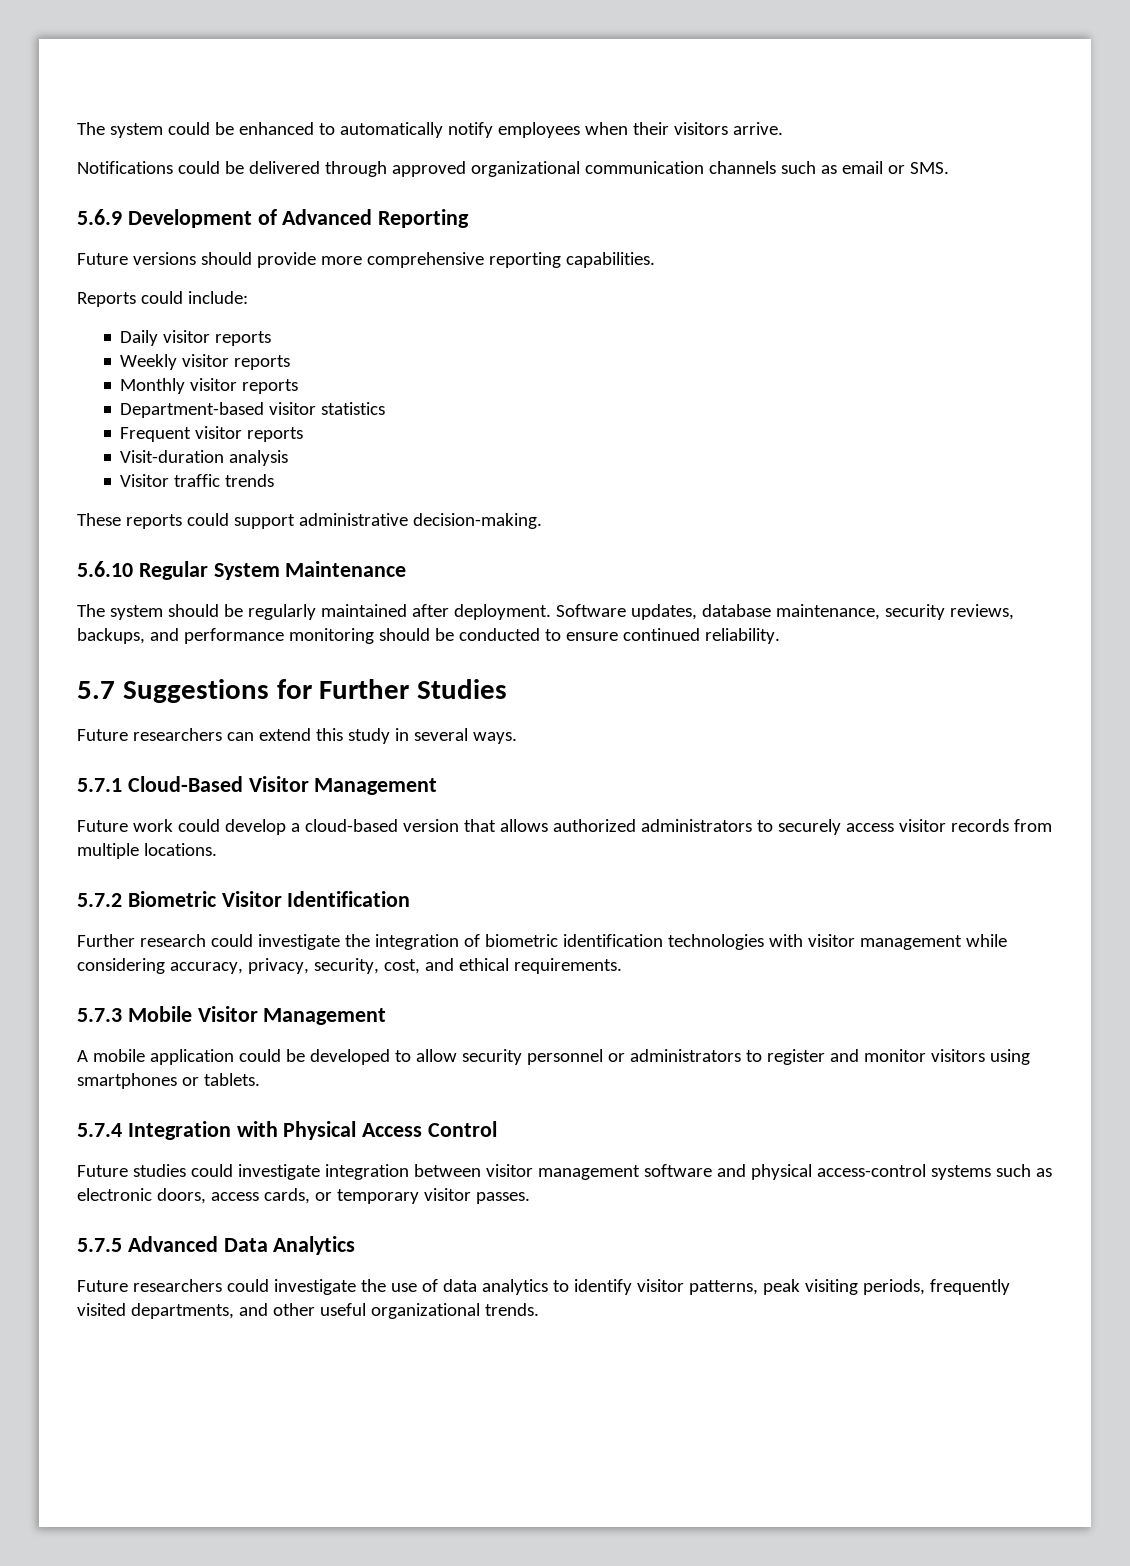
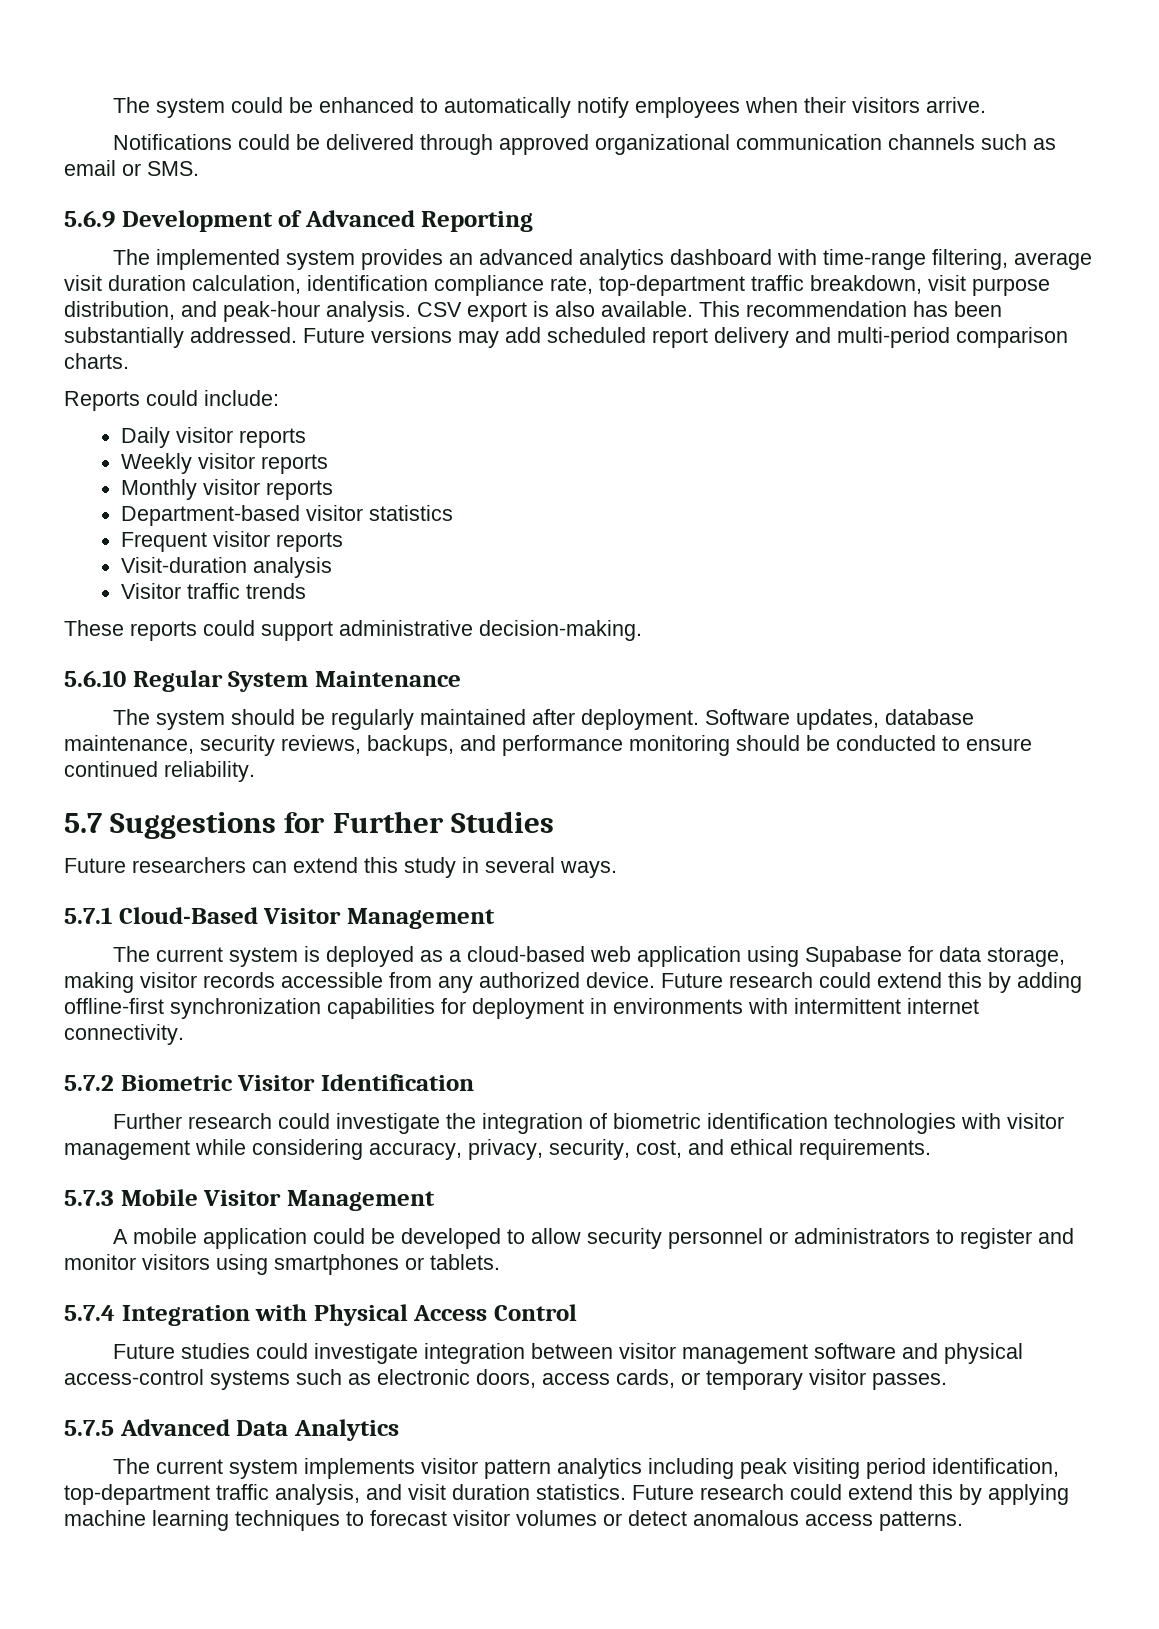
- Future versions should provide more comprehensive reporting capabilities.
+ The implemented system provides an advanced analytics dashboard with time-range filtering, average visit duration calculation, identification compliance rate, top-department traffic breakdown, visit purpose distribution, and peak-hour analysis. CSV export is also available. This recommendation has been substantially addressed. Future versions may add scheduled report delivery and multi-period comparison charts.
- Future work could develop a cloud-based version that allows authorized administrators to securely access visitor records from multiple locations.
+ The current system is deployed as a cloud-based web application using Supabase for data storage, making visitor records accessible from any authorized device. Future research could extend this by adding offline-first synchronization capabilities for deployment in environments with intermittent internet connectivity.
- Future researchers could investigate the use of data analytics to identify visitor patterns, peak visiting periods, frequently visited departments, and other useful organizational trends.
+ The current system implements visitor pattern analytics including peak visiting period identification, top-department traffic analysis, and visit duration statistics. Future research could extend this by applying machine learning techniques to forecast visitor volumes or detect anomalous access patterns.

